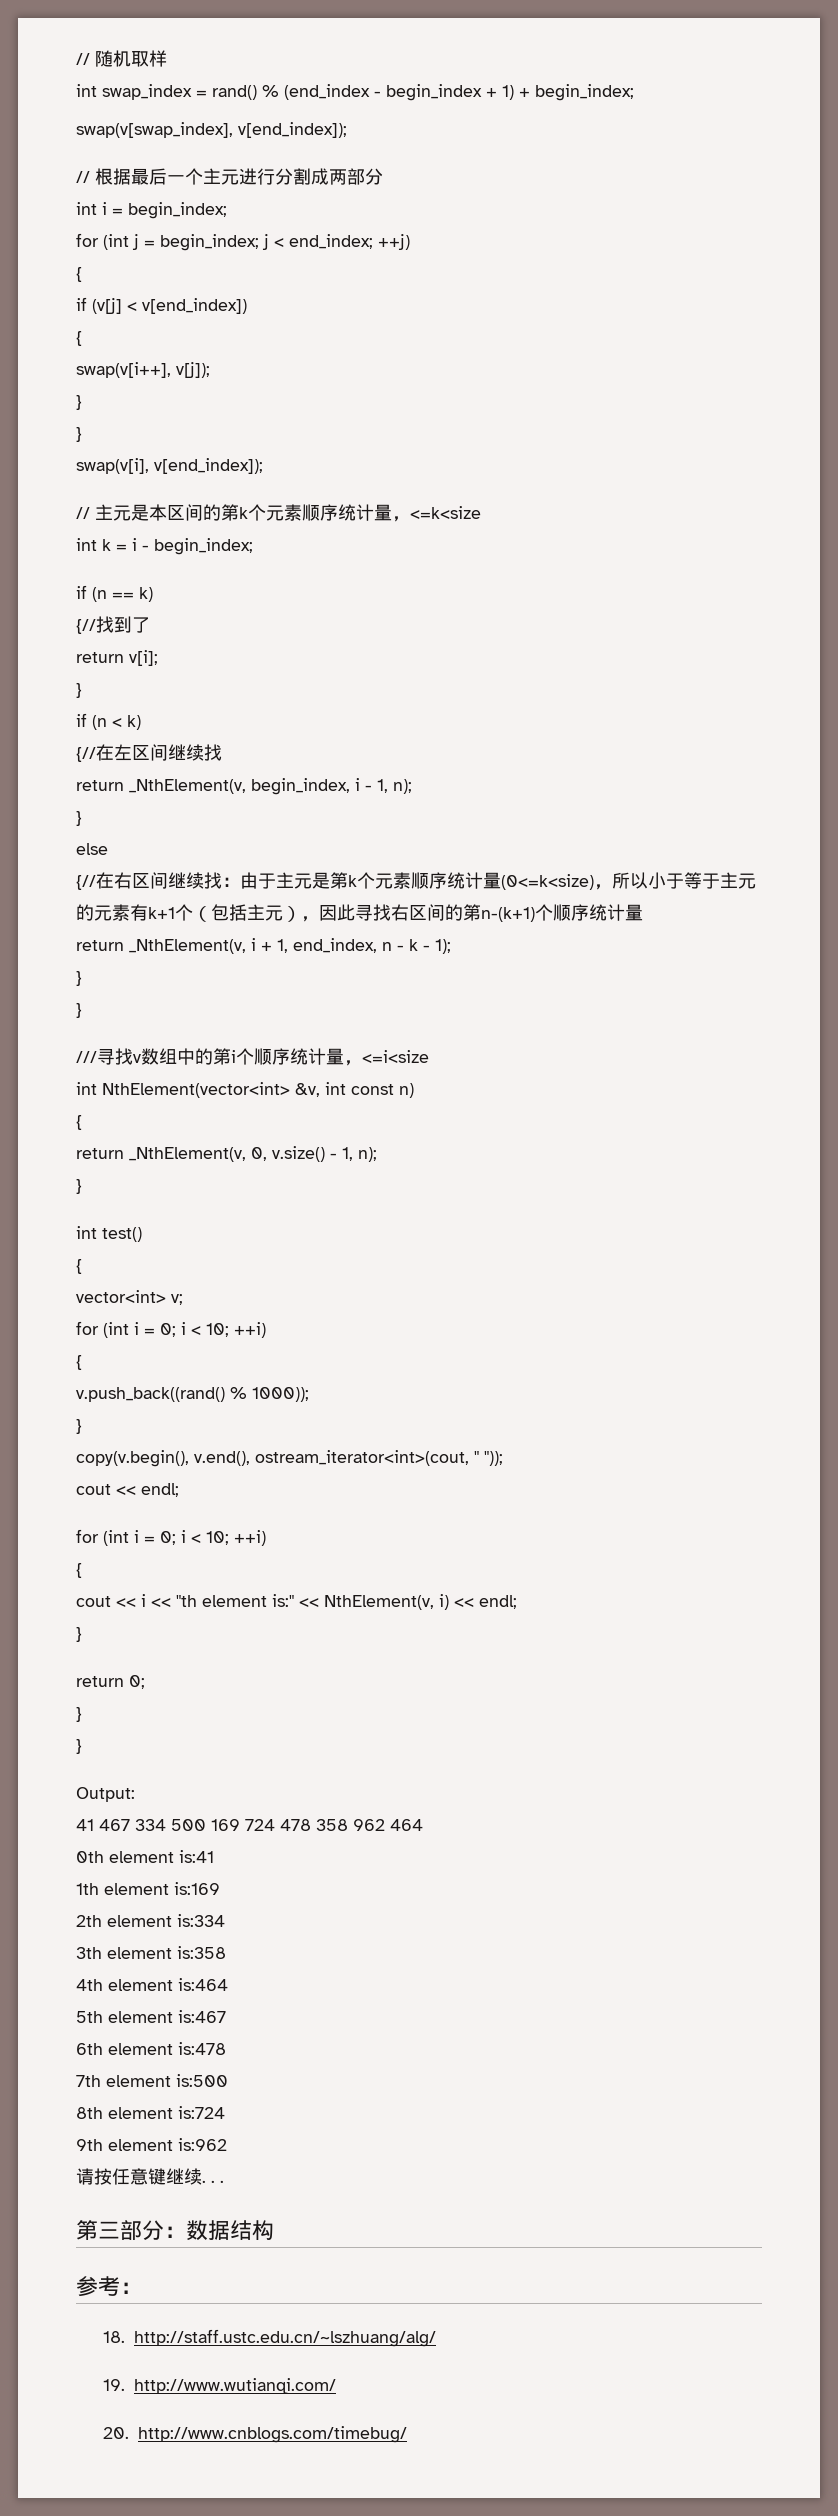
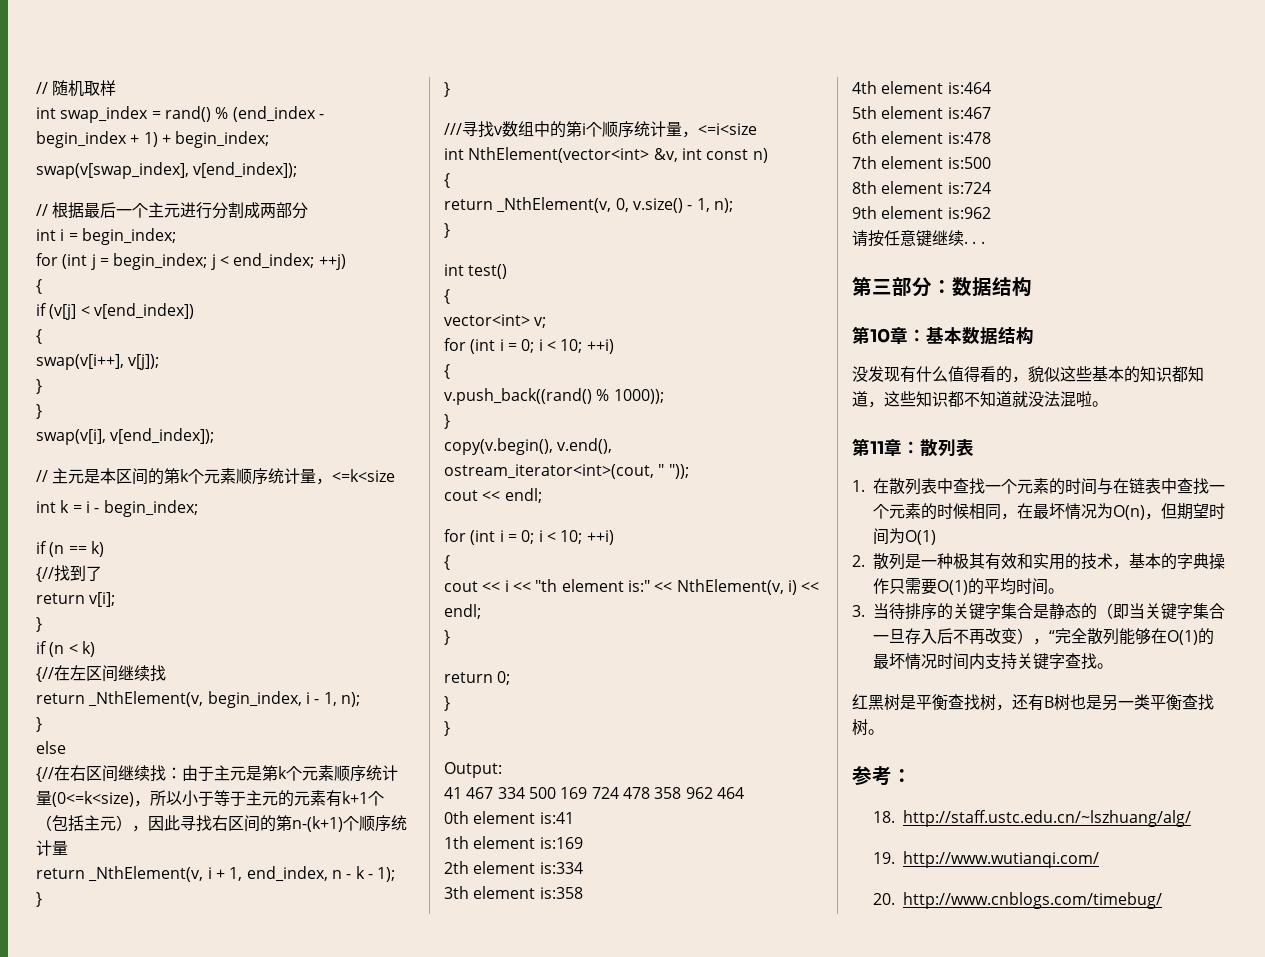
+ 第10章：基本数据结构
+ 没发现有什么值得看的，貌似这些基本的知识都知道，这些知识都不知道就没法混啦。
+ 第11章：散列表
+ 1.在散列表中查找一个元素的时间与在链表中查找一个元素的时候相同，在最坏情况为O(n)，但期望时间为O(1)
+ 2.散列是一种极其有效和实用的技术，基本的字典操作只需要O(1)的平均时间。
+ 3.当待排序的关键字集合是静态的（即当关键字集合一旦存入后不再改变），“完全散列能够在O(1)的最坏情况时间内支持关键字查找。
+ 红黑树是平衡查找树，还有B树也是另一类平衡查找树。

